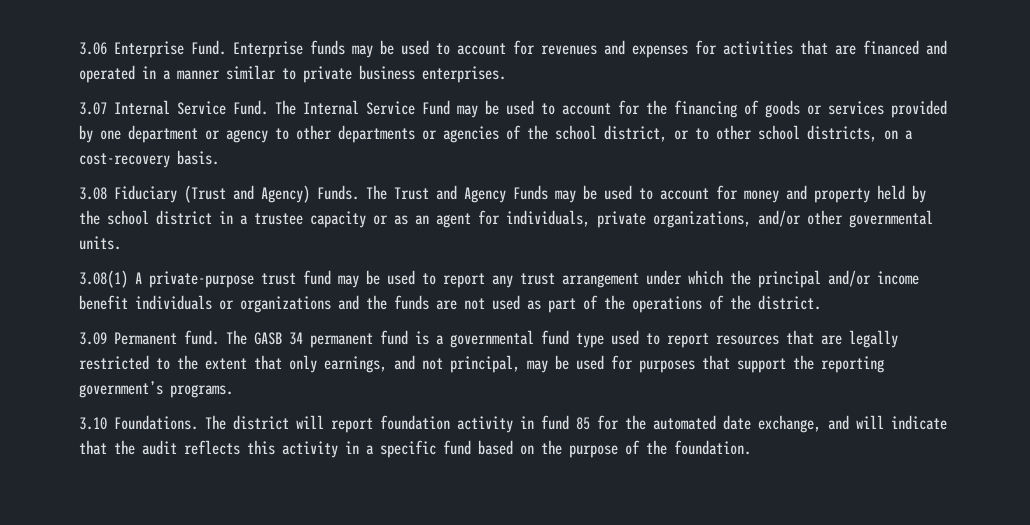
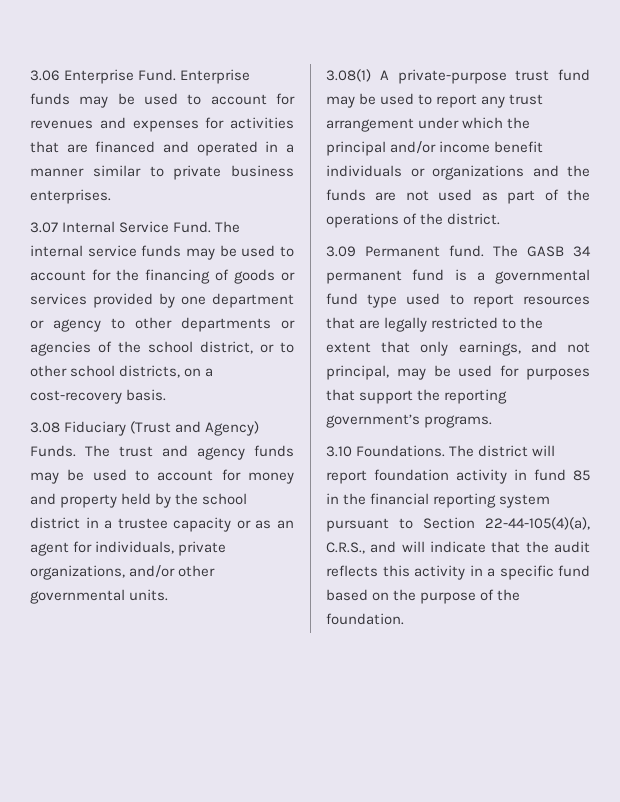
- The Internal Service Fund may be used to account for the financing of goods or services provided by one department or agency to other departments or agencies of the school district, or to other school districts, on a cost-recovery basis.
+ The internal service funds may be used to account for the financing of goods or services provided by one department or agency to other departments or agencies of the school district, or to other school districts, on a cost-recovery basis.
- The Trust and Agency Funds may be used to account for money and property held by the school district in a trustee capacity or as an agent for individuals, private organizations, and/or other governmental units.
+ The trust and agency funds may be used to account for money and property held by the school district in a trustee capacity or as an agent for individuals, private organizations, and/or other governmental units.
- The district will report foundation activity in fund 85 for the automated date exchange, and will indicate that the audit reflects this activity in a specific fund based on the purpose of the foundation.
+ The district will report foundation activity in fund 85 in the financial reporting system pursuant to Section 22-44-105(4)(a), C.R.S., and will indicate that the audit reflects this activity in a specific fund based on the purpose of the foundation.

